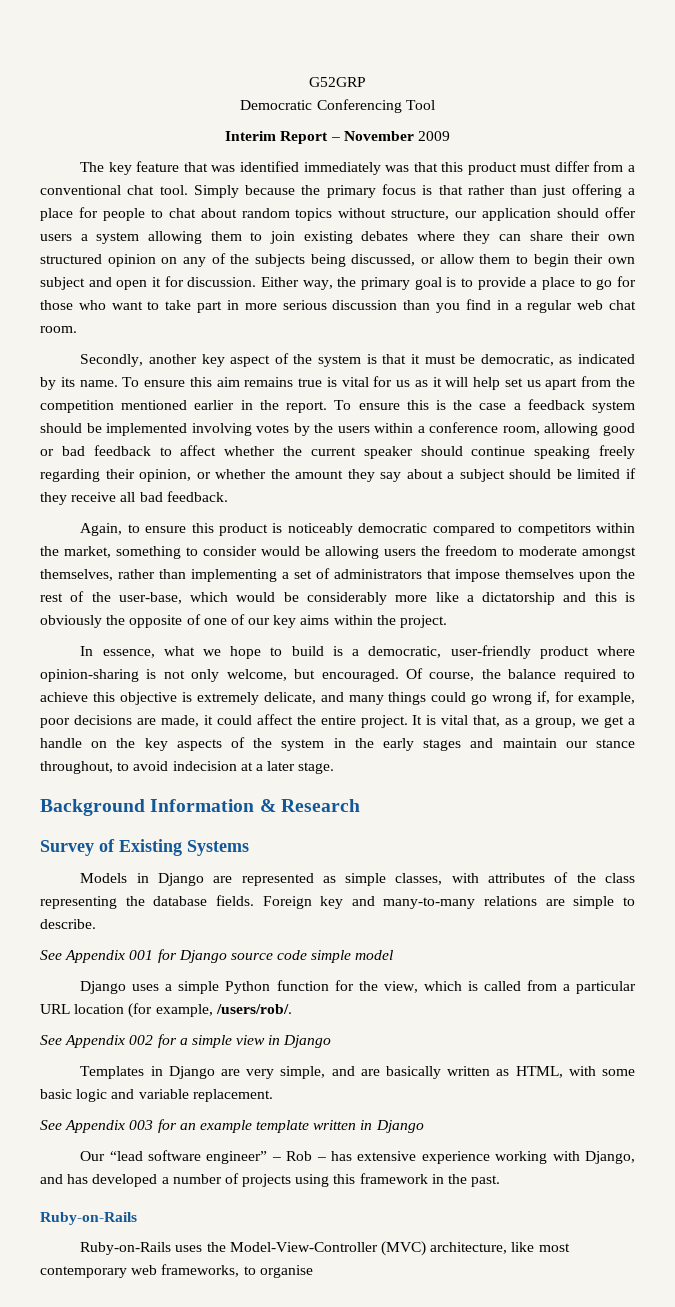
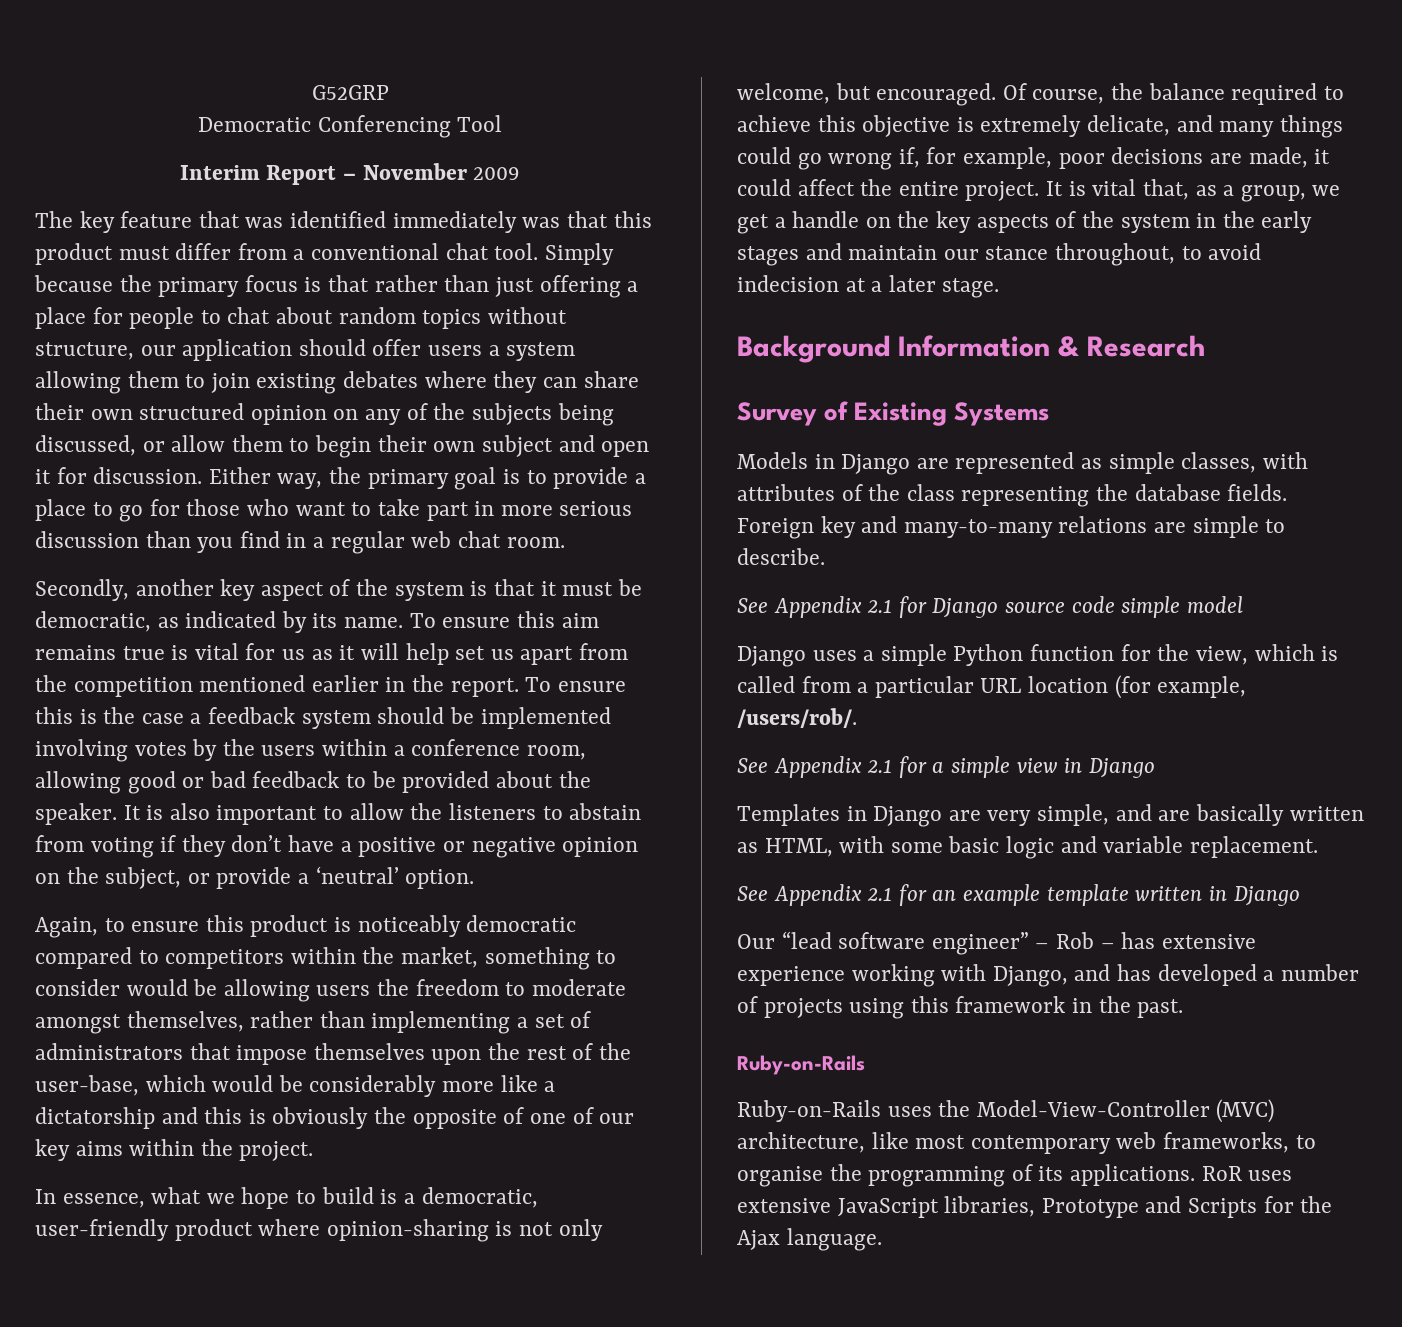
- To ensure this is the case a feedback system should be implemented involving votes by the users within a conference room, allowing good or bad feedback to affect whether the current speaker should continue speaking freely regarding their opinion, or whether the amount they say about a subject should be limited if they receive all bad feedback.
+ To ensure this is the case a feedback system should be implemented involving votes by the users within a conference room, allowing good or bad feedback to be provided about the speaker. It is also important to allow the listeners to abstain from voting if they don’t have a positive or negative opinion on the subject, or provide a ‘neutral’ option.
- See Appendix 001 for Django source code simple model
+ See Appendix 2.1 for Django source code simple model
- See Appendix 002 for a simple view in Django
+ See Appendix 2.1 for a simple view in Django
- See Appendix 003 for an example template written in Django
+ See Appendix 2.1 for an example template written in Django
- Ruby-on-Rails uses the Model-View-Controller (MVC) architecture, like most contemporary web frameworks, to organise
+ Ruby-on-Rails uses the Model-View-Controller (MVC) architecture, like most contemporary web frameworks, to organise the programming of its applications. RoR uses extensive JavaScript libraries, Prototype and Scripts for the Ajax language.

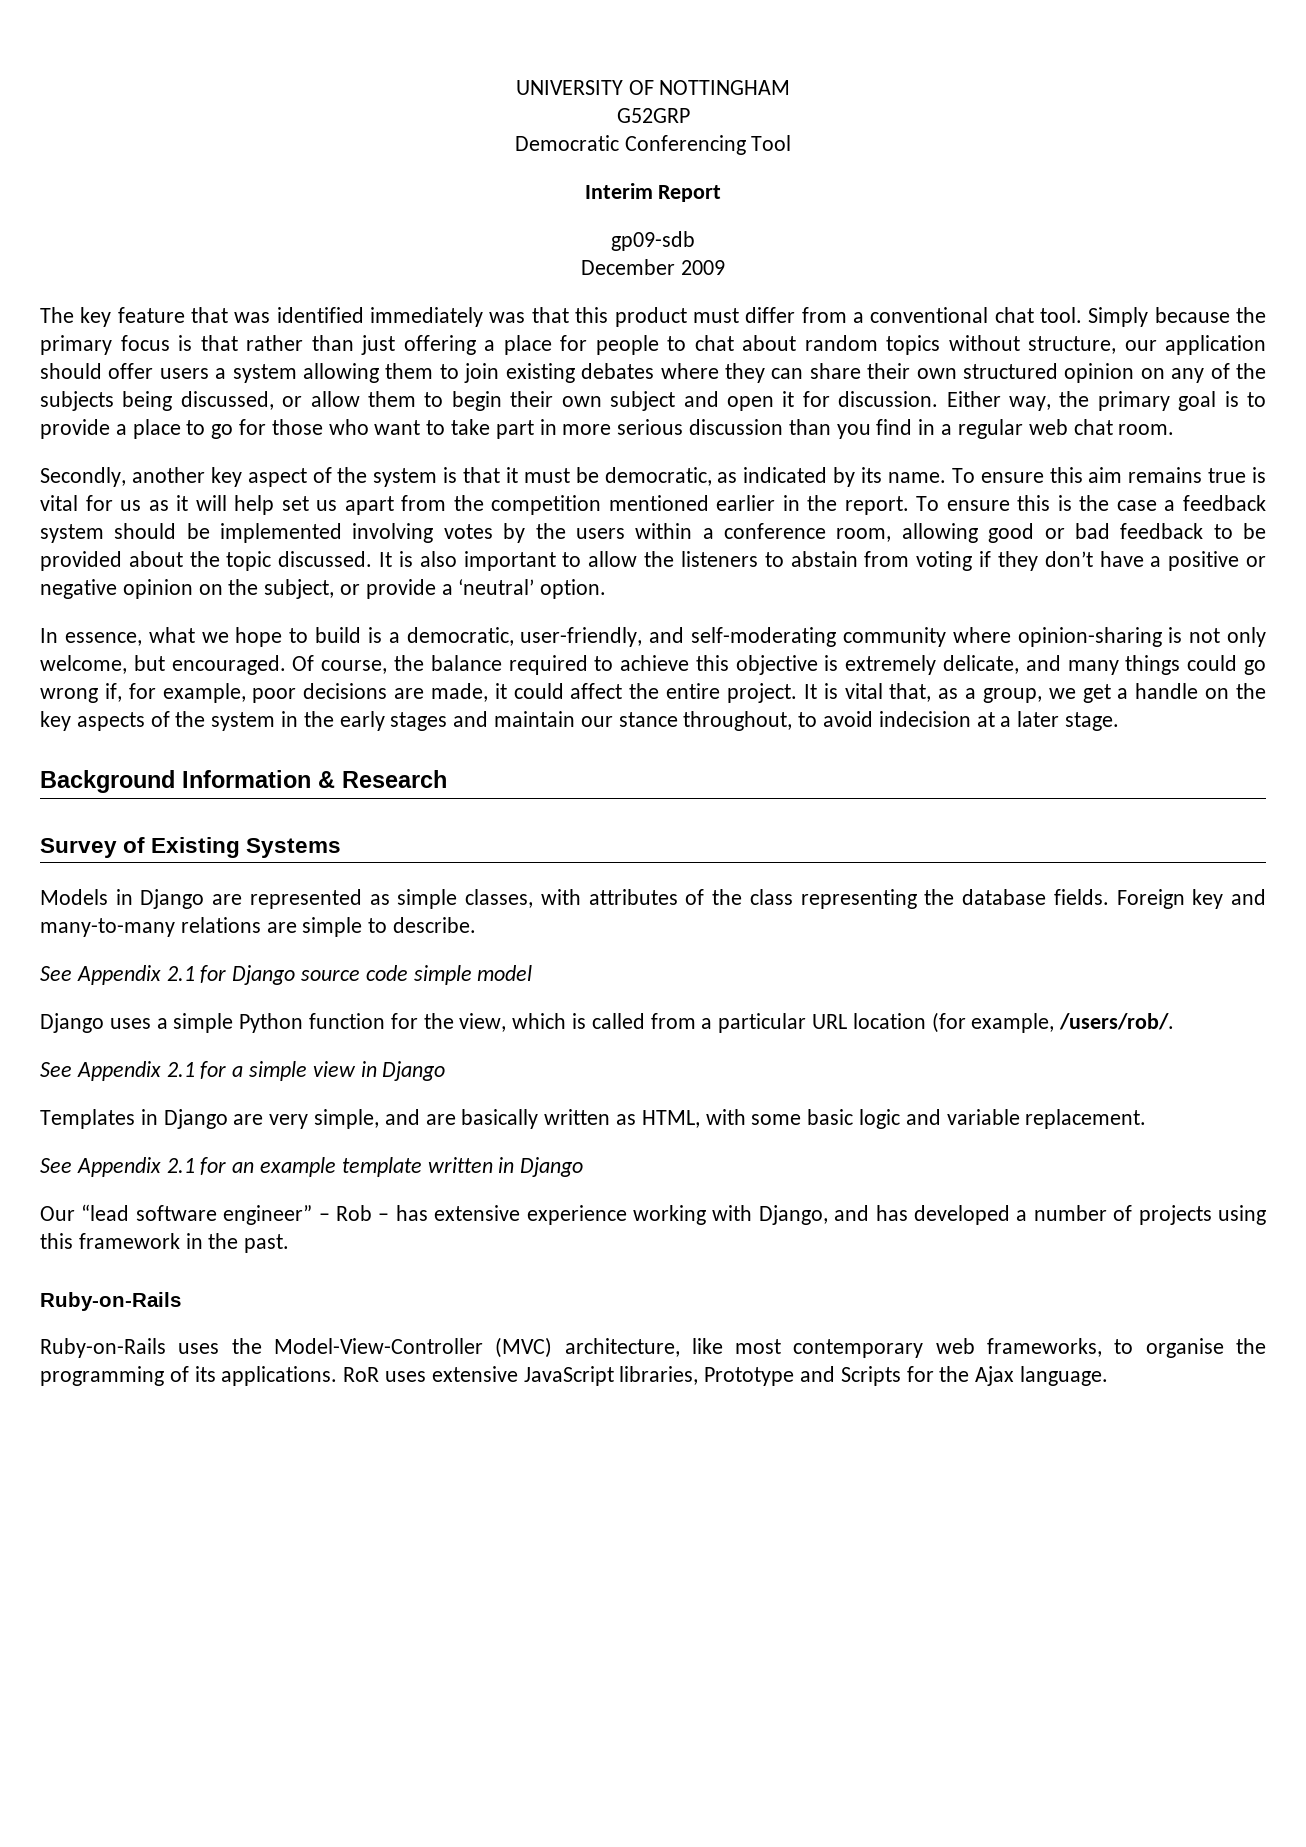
+ UNIVERSITY OF NOTTINGHAM
- Interim Report – November 2009
+ Interim Report
+ gp09-sdb
+ December 2009
- To ensure this is the case a feedback system should be implemented involving votes by the users within a conference room, allowing good or bad feedback to be provided about the speaker.
+ To ensure this is the case a feedback system should be implemented involving votes by the users within a conference room, allowing good or bad feedback to be provided about the topic discussed.
- Again, to ensure this product is noticeably democratic compared to competitors within the market, something to consider would be allowing users the freedom to moderate amongst themselves, rather than implementing a set of administrators that impose themselves upon the rest of the user-base, which would be considerably more like a dictatorship and this is obviously the opposite of one of our key aims within the project.
- In essence, what we hope to build is a democratic, user-friendly product where opinion-sharing is not only welcome, but encouraged.
+ In essence, what we hope to build is a democratic, user-friendly, and self-moderating community where opinion-sharing is not only welcome, but encouraged.

